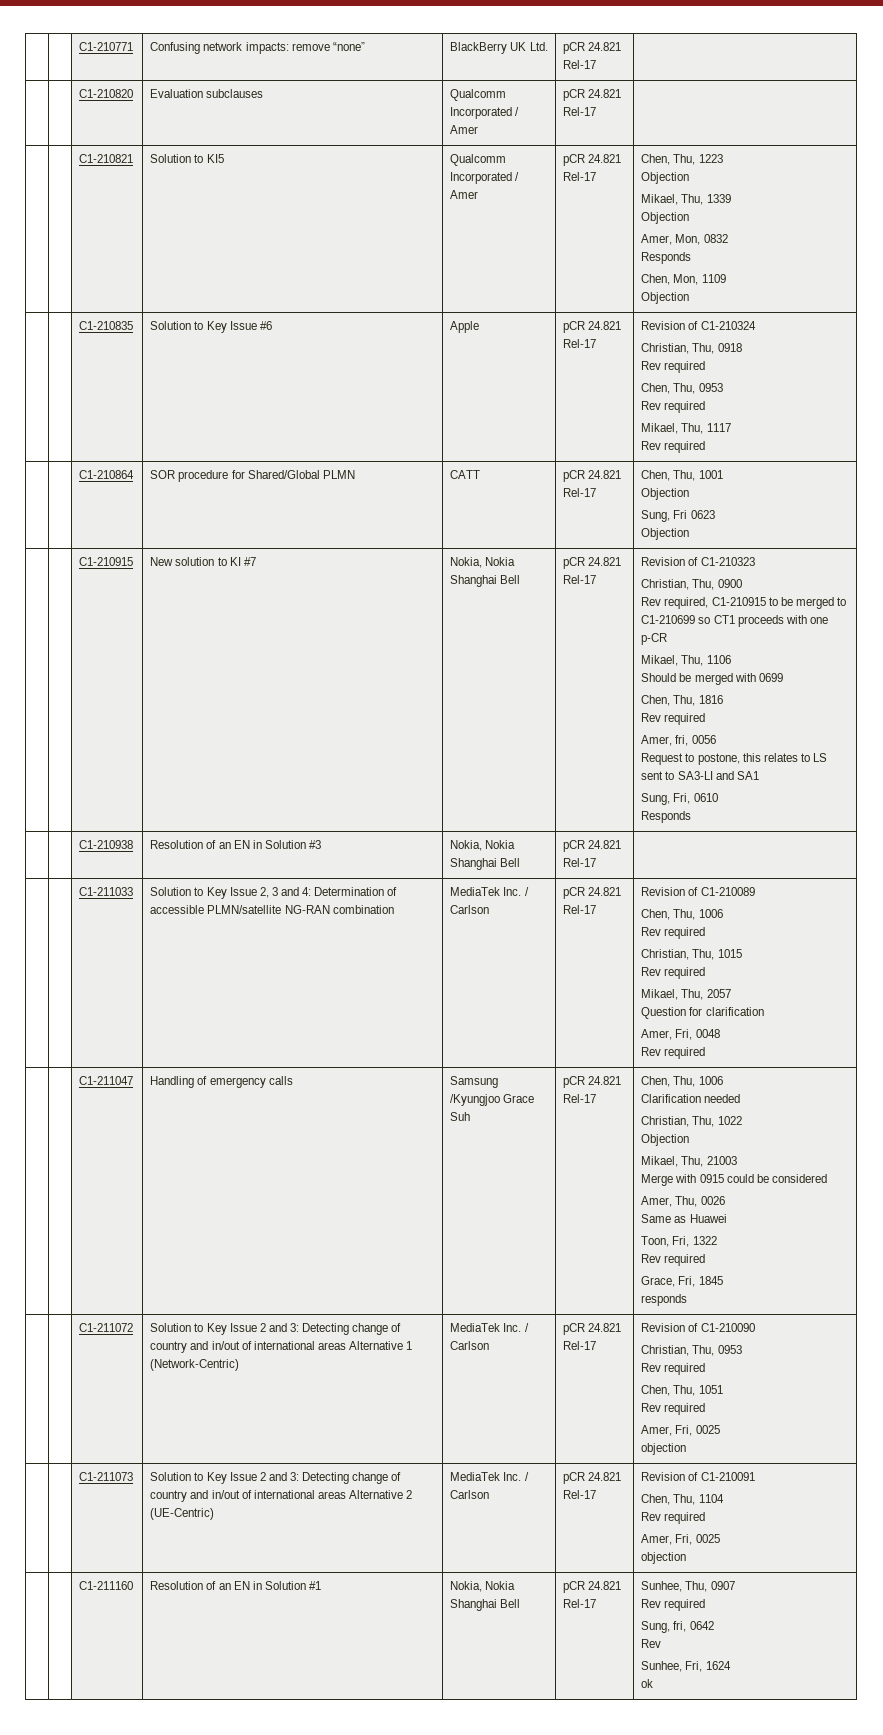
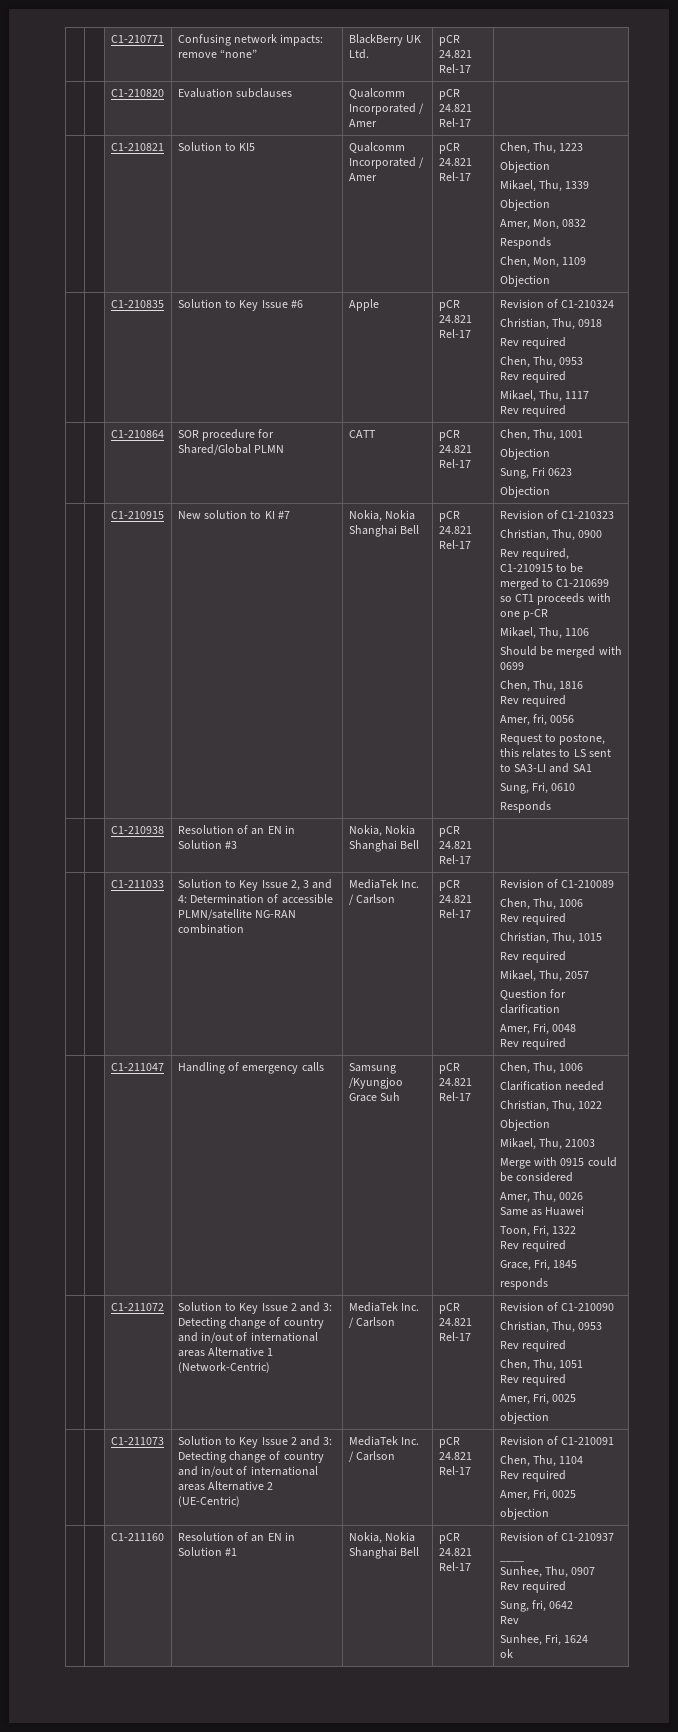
- | | C1-211160 | Resolution of an EN in Solution #1 | Nokia, Nokia Shanghai Bell | pCR 24.821 Rel-17 | Sunhee, Thu, 0907
+ | | C1-211160 | Resolution of an EN in Solution #1 | Nokia, Nokia Shanghai Bell | pCR 24.821 Rel-17 | Revision of C1-210937
+ ____
+ Sunhee, Thu, 0907

